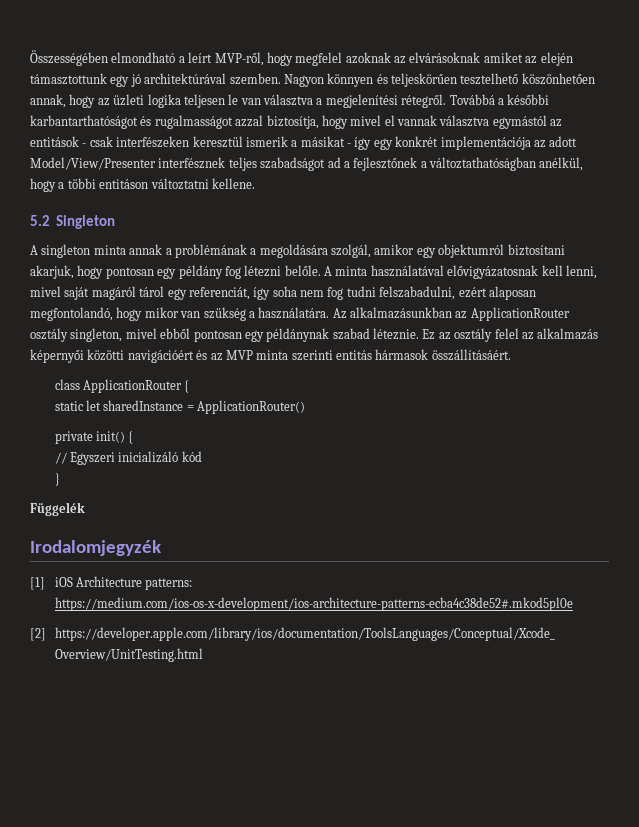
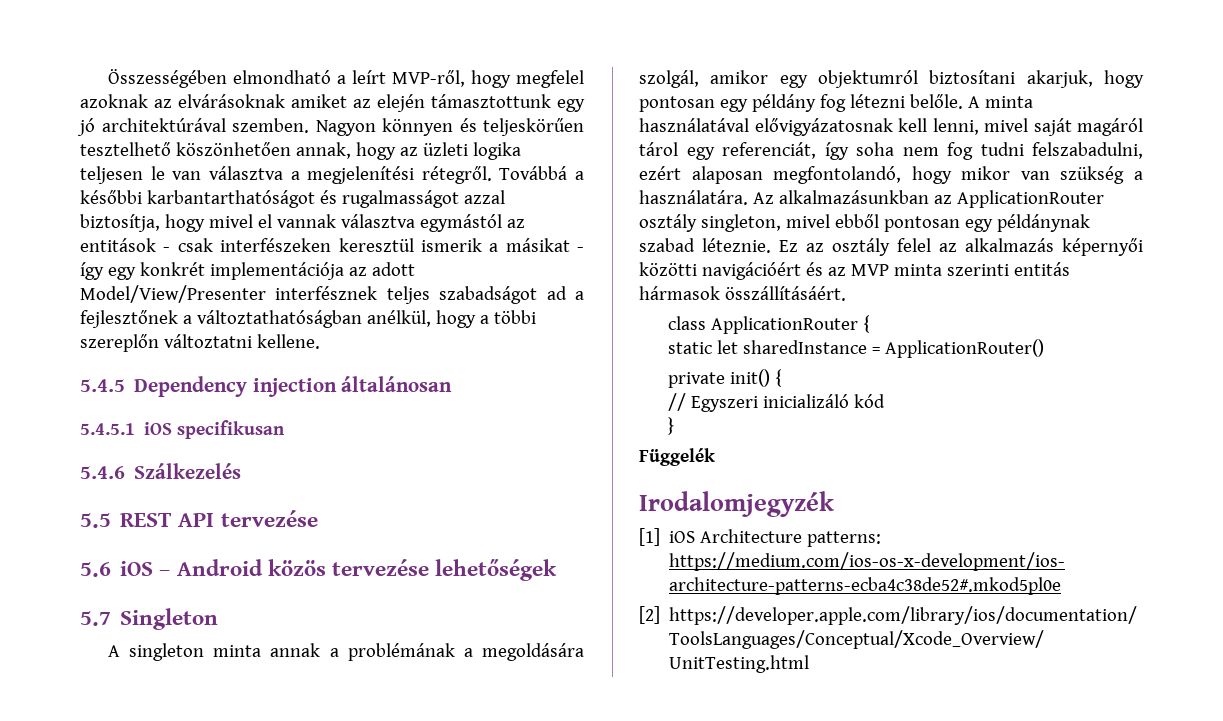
- Továbbá a későbbi karbantarthatóságot és rugalmasságot azzal biztosítja, hogy mivel el vannak választva egymástól az entitások - csak interfészeken keresztül ismerik a másikat - így egy konkrét implementációja az adott Model/View/Presenter interfésznek teljes szabadságot ad a fejlesztőnek a változtathatóságban anélkül, hogy a többi entitáson változtatni kellene.
+ Továbbá a későbbi karbantarthatóságot és rugalmasságot azzal biztosítja, hogy mivel el vannak választva egymástól az entitások - csak interfészeken keresztül ismerik a másikat - így egy konkrét implementációja az adott Model/View/Presenter interfésznek teljes szabadságot ad a fejlesztőnek a változtathatóságban anélkül, hogy a többi szereplőn változtatni kellene.
- 5.2 Singleton
+ 5.4.5 Dependency injection általánosan
+ 5.4.5.1 iOS specifikusan
+ 5.4.6 Szálkezelés
+ 5.5 REST API tervezése
+ 5.6 iOS – Android közös tervezése lehetőségek
+ 5.7 Singleton

